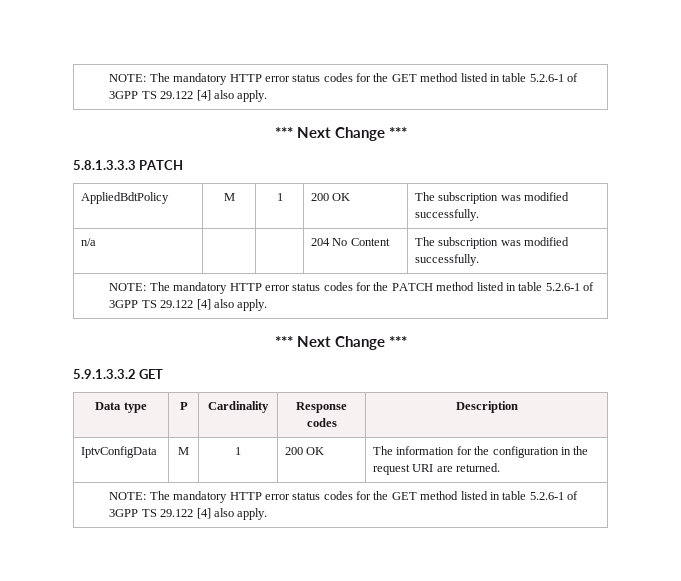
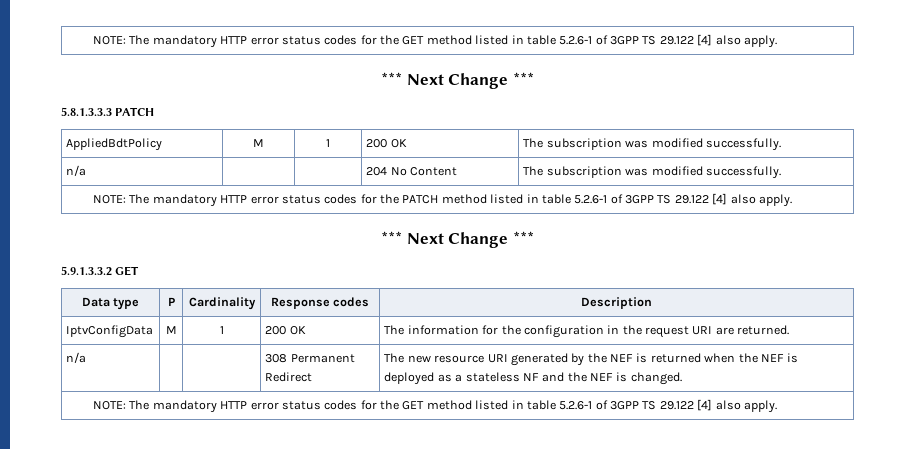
+ n/a | | | 308 Permanent Redirect | The new resource URI generated by the NEF is returned when the NEF is deployed as a stateless NF and the NEF is changed.

